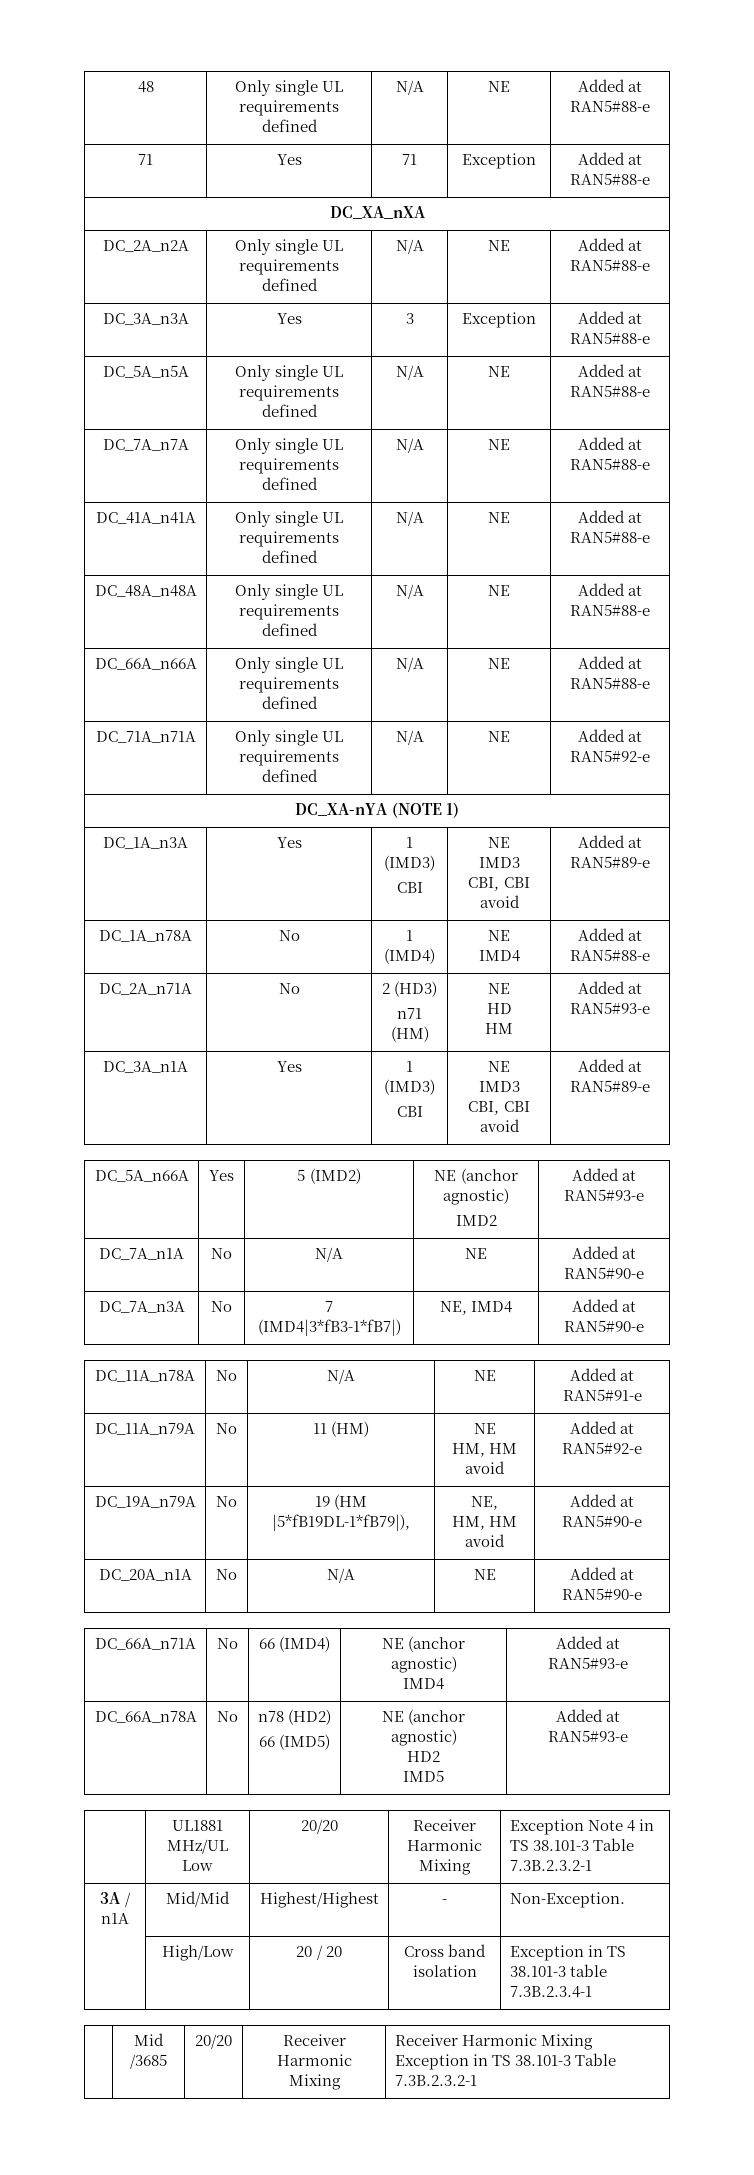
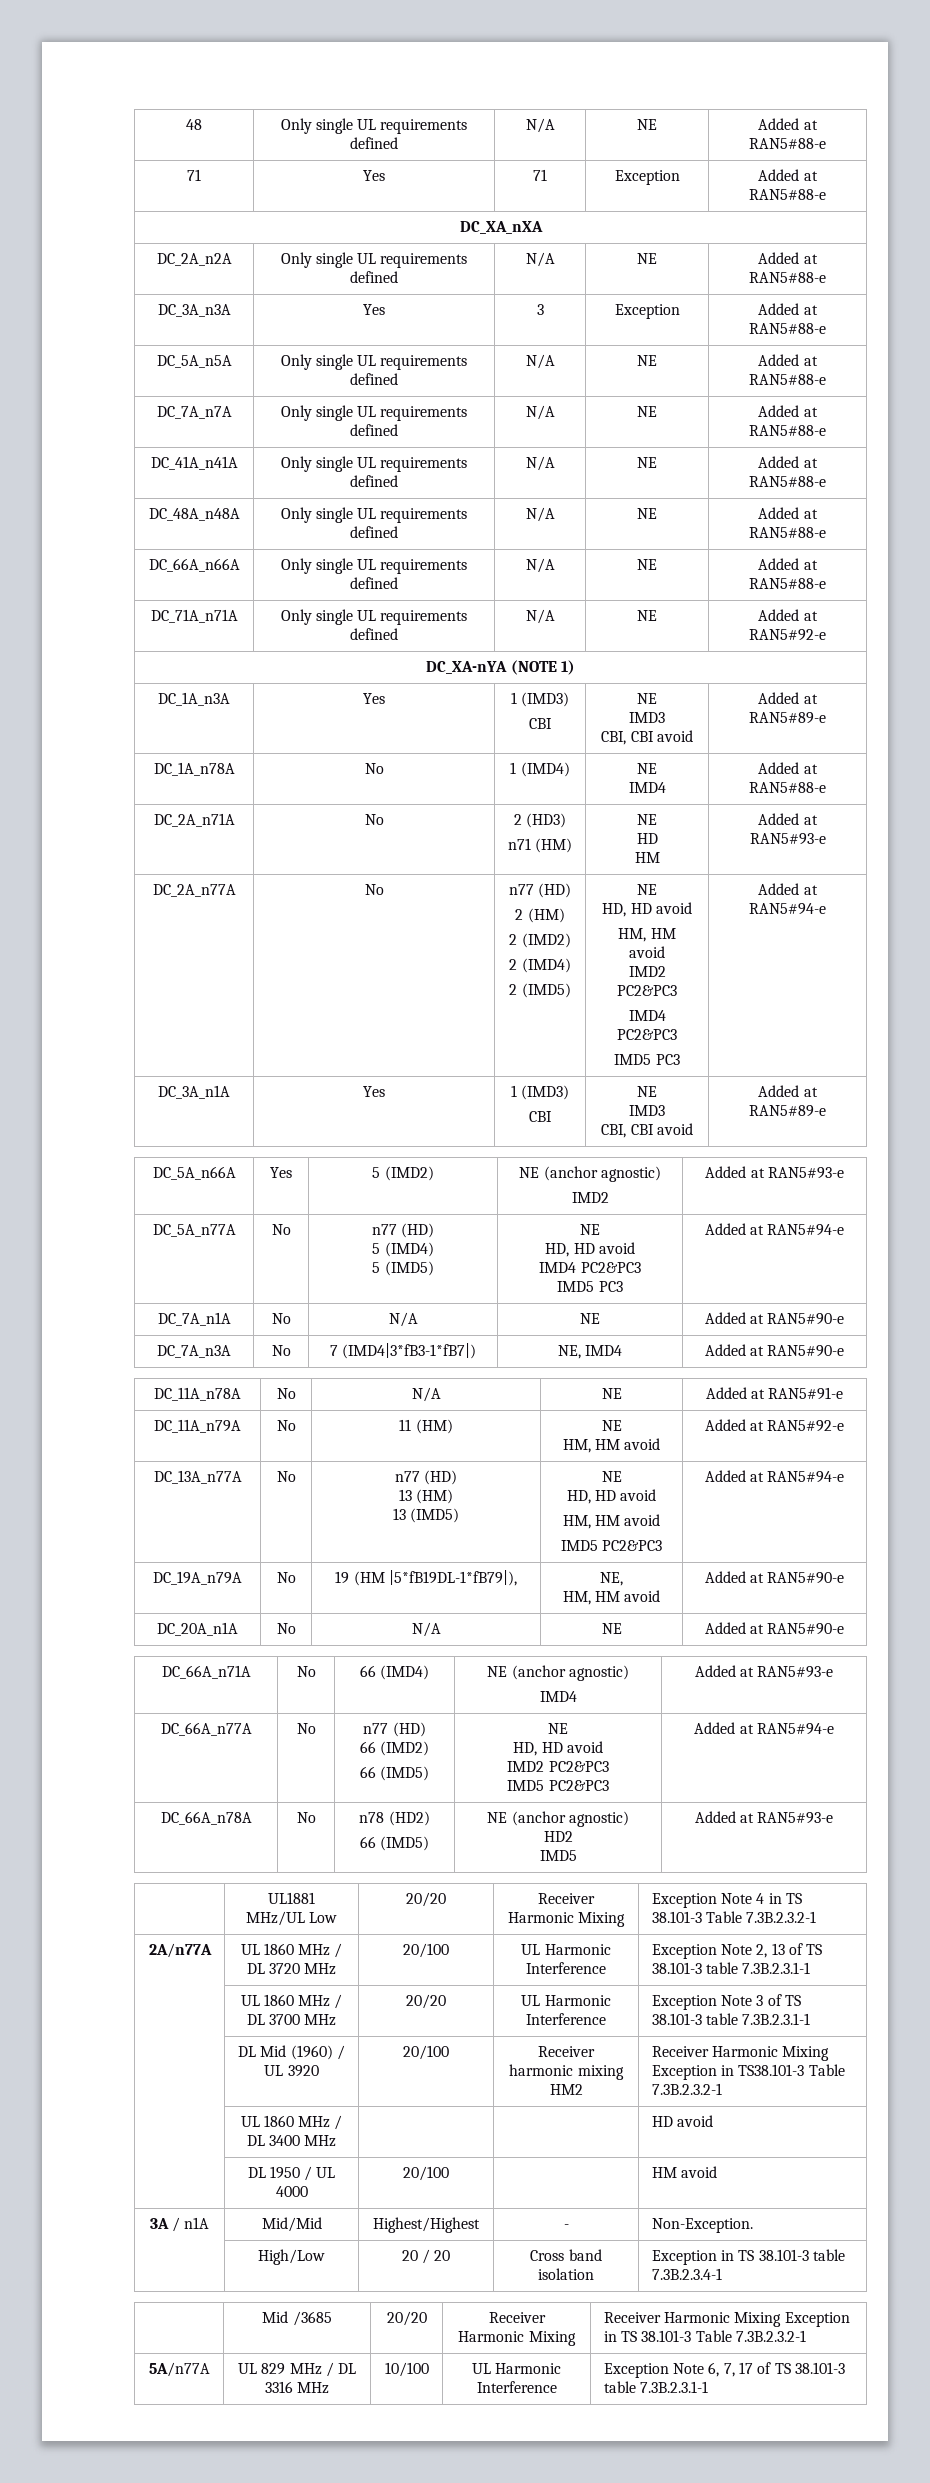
+ DC_2A_n77A | No | n77 (HD)
+ 2 (HM)
+ 2 (IMD2)
+ 2 (IMD4)
+ 2 (IMD5) | NE
+ HD, HD avoid
+ HM, HM avoid
+ IMD2 PC2&PC3
+ IMD4 PC2&PC3
+ IMD5 PC3 | Added at RAN5#94-e
+ DC_5A_n77A | No | n77 (HD)
+ 5 (IMD4)
+ 5 (IMD5) | NE
+ HD, HD avoid
+ IMD4 PC2&PC3
+ IMD5 PC3 | Added at RAN5#94-e
+ DC_13A_n77A | No | n77 (HD)
+ 13 (HM)
+ 13 (IMD5) | NE
+ HD, HD avoid
+ HM, HM avoid
+ IMD5 PC2&PC3 | Added at RAN5#94-e
+ DC_66A_n77A | No | n77 (HD)
+ 66 (IMD2)
+ 66 (IMD5) | NE
+ HD, HD avoid
+ IMD2 PC2&PC3
+ IMD5 PC2&PC3 | Added at RAN5#94-e
+ 2A/n77A | UL 1860 MHz / DL 3720 MHz | 20/100 | UL Harmonic Interference | Exception Note 2, 13 of TS 38.101-3 table 7.3B.2.3.1-1
+ | UL 1860 MHz / DL 3700 MHz | 20/20 | UL Harmonic Interference | Exception Note 3 of TS 38.101-3 table 7.3B.2.3.1-1
+ | DL Mid (1960) / UL 3920 | 20/100 | Receiver harmonic mixing HM2 | Receiver Harmonic Mixing Exception in TS38.101-3 Table 7.3B.2.3.2-1
+ | UL 1860 MHz / DL 3400 MHz | | | HD avoid
+ | DL 1950 / UL 4000 | 20/100 | | HM avoid
+ 5A/n77A | UL 829 MHz / DL 3316 MHz | 10/100 | UL Harmonic Interference | Exception Note 6, 7, 17 of TS 38.101-3 table 7.3B.2.3.1-1

